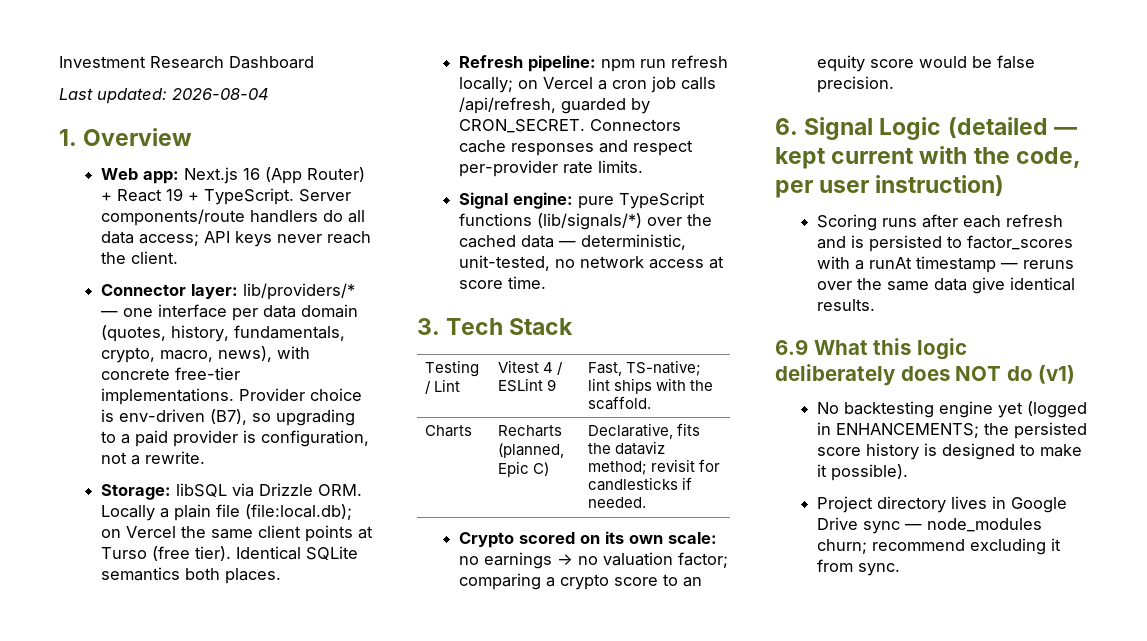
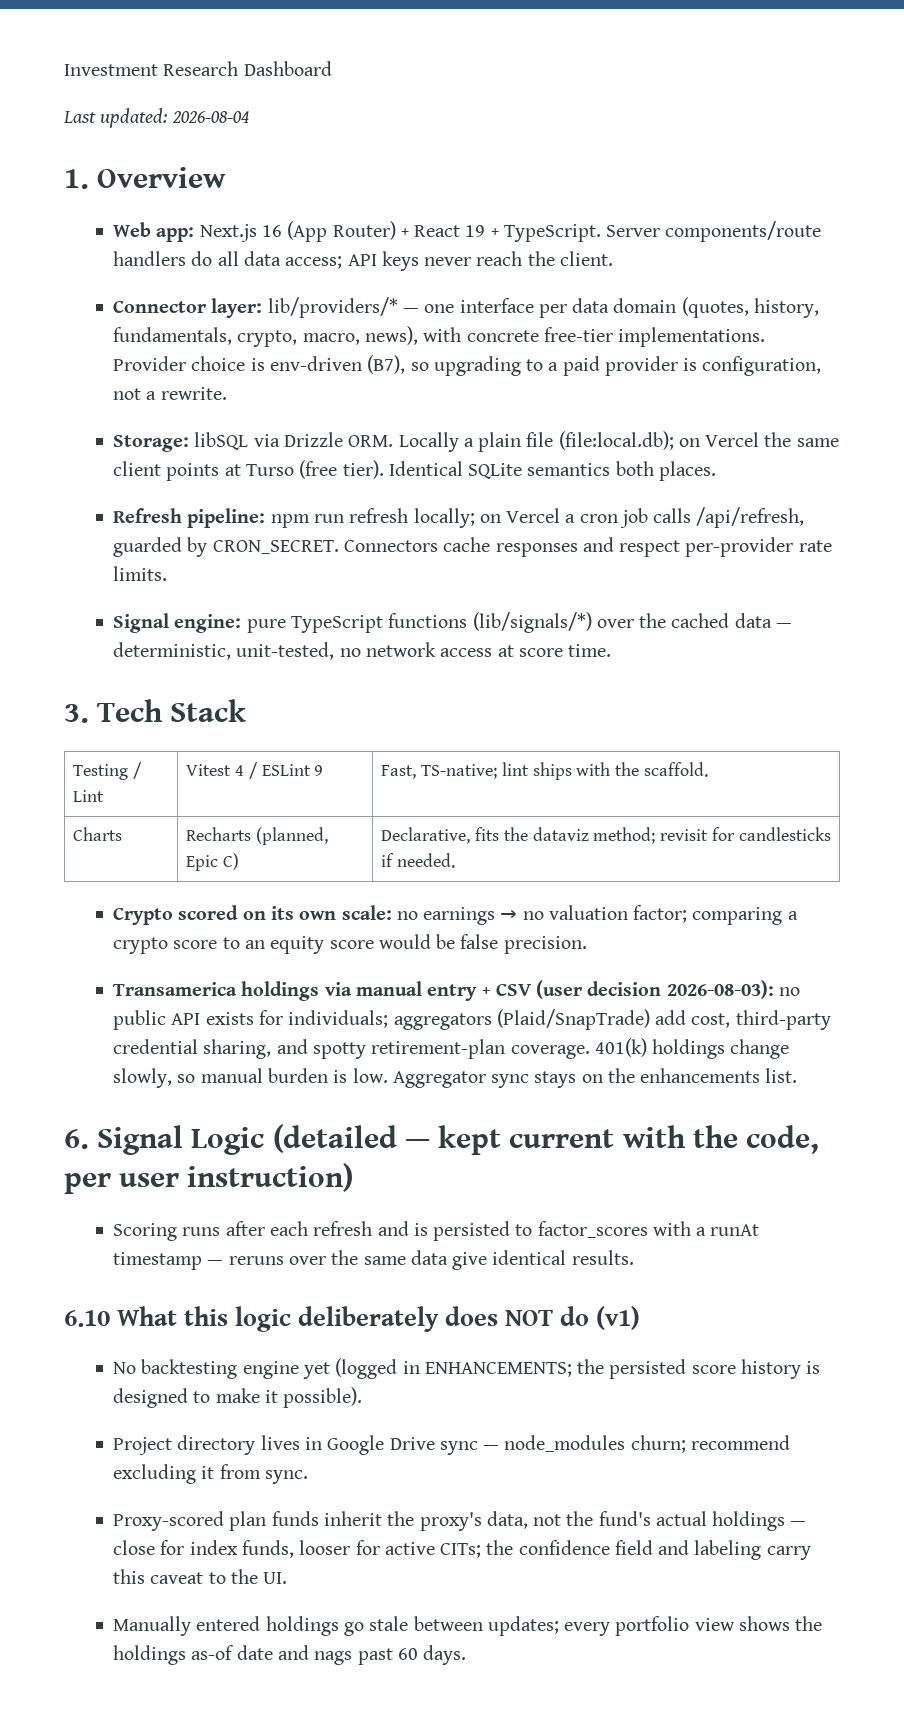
+ Transamerica holdings via manual entry + CSV (user decision 2026-08-03): no public API exists for individuals; aggregators (Plaid/SnapTrade) add cost, third-party credential sharing, and spotty retirement-plan coverage. 401(k) holdings change slowly, so manual burden is low. Aggregator sync stays on the enhancements list.
- 6.9 What this logic deliberately does NOT do (v1)
+ 6.10 What this logic deliberately does NOT do (v1)
+ Proxy-scored plan funds inherit the proxy's data, not the fund's actual holdings — close for index funds, looser for active CITs; the confidence field and labeling carry this caveat to the UI.
+ Manually entered holdings go stale between updates; every portfolio view shows the holdings as-of date and nags past 60 days.

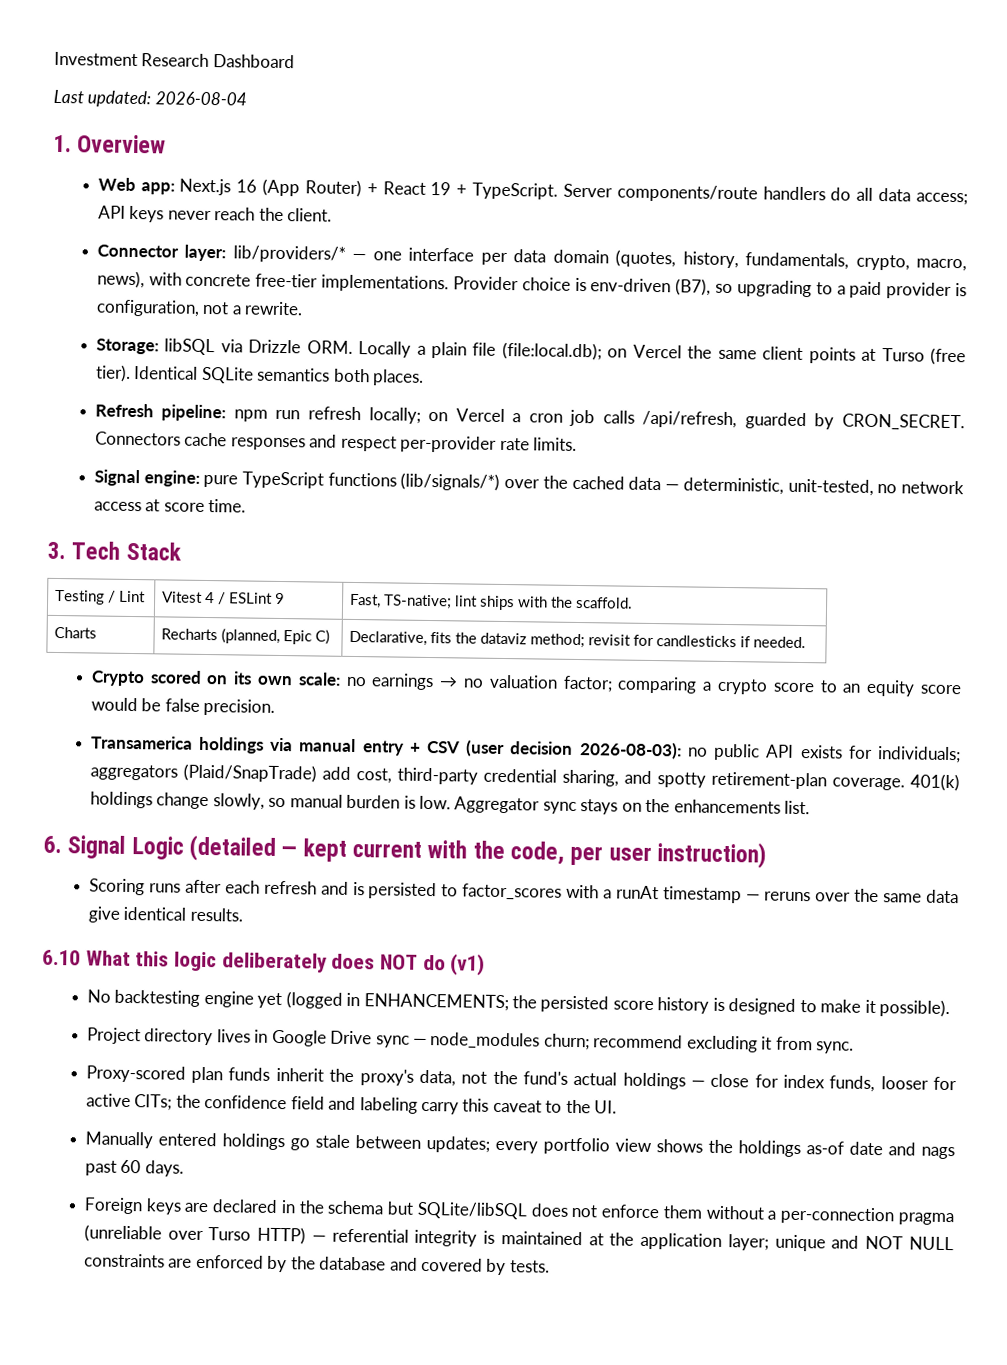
+ Foreign keys are declared in the schema but SQLite/libSQL does not enforce them without a per-connection pragma (unreliable over Turso HTTP) — referential integrity is maintained at the application layer; unique and NOT NULL constraints are enforced by the database and covered by tests.

